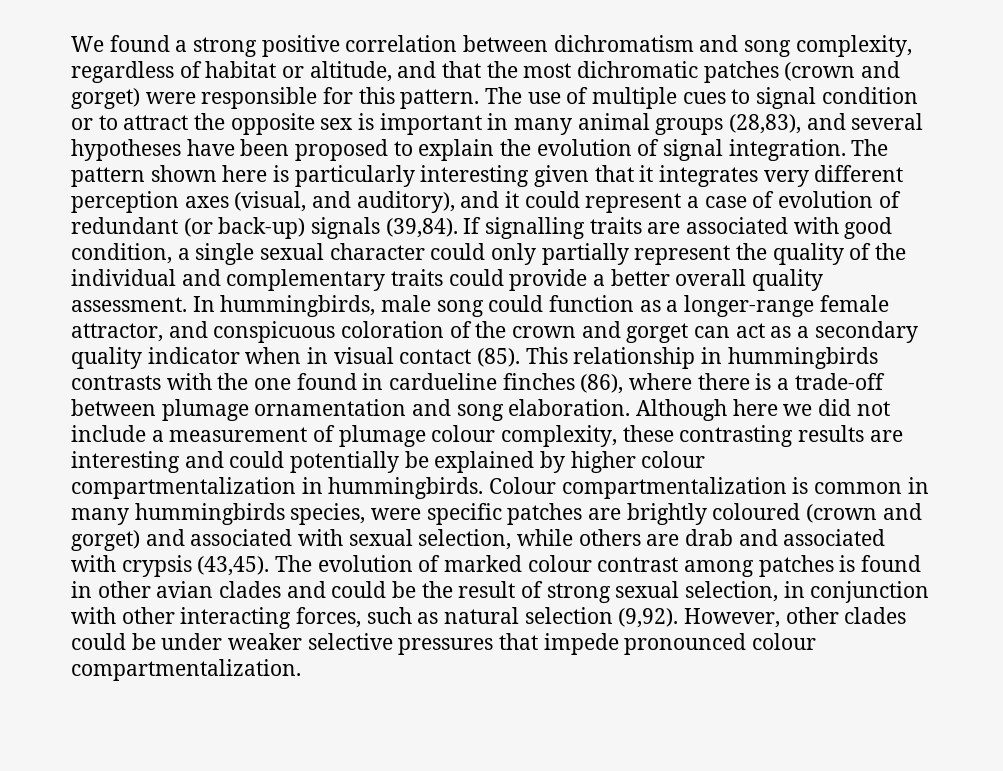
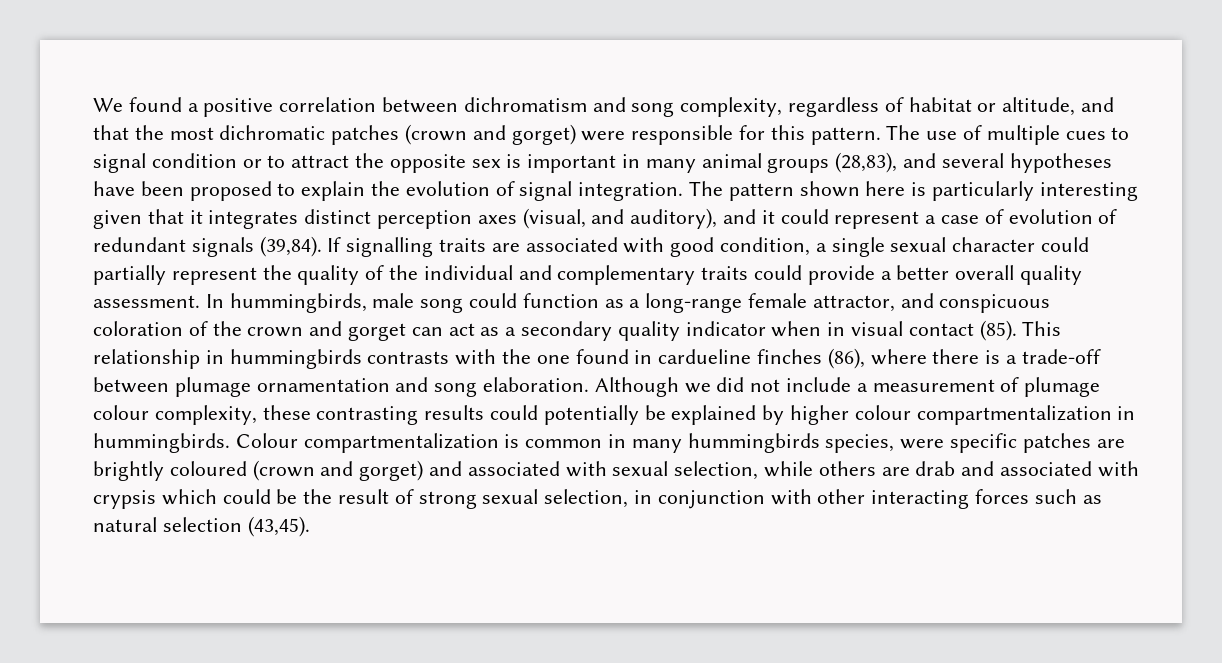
- We found a strong positive correlation between dichromatism and song complexity, regardless of habitat or altitude, and that the most dichromatic patches (crown and gorget) were responsible for this pattern.
+ We found a positive correlation between dichromatism and song complexity, regardless of habitat or altitude, and that the most dichromatic patches (crown and gorget) were responsible for this pattern.
- The pattern shown here is particularly interesting given that it integrates very different perception axes (visual, and auditory), and it could represent a case of evolution of redundant (or back-up) signals (39,84).
+ The pattern shown here is particularly interesting given that it integrates distinct perception axes (visual, and auditory), and it could represent a case of evolution of redundant signals (39,84).
- If signalling traits are associated with good condition, a single sexual character could only partially represent the quality of the individual and complementary traits could provide a better overall quality assessment.
+ If signalling traits are associated with good condition, a single sexual character could partially represent the quality of the individual and complementary traits could provide a better overall quality assessment.
- In hummingbirds, male song could function as a longer-range female attractor, and conspicuous coloration of the crown and gorget can act as a secondary quality indicator when in visual contact (85).
+ In hummingbirds, male song could function as a long-range female attractor, and conspicuous coloration of the crown and gorget can act as a secondary quality indicator when in visual contact (85).
- Although here we did not include a measurement of plumage colour complexity, these contrasting results are interesting and could potentially be explained by higher colour compartmentalization in hummingbirds.
+ Although we did not include a measurement of plumage colour complexity, these contrasting results could potentially be explained by higher colour compartmentalization in hummingbirds.
- Colour compartmentalization is common in many hummingbirds species, were specific patches are brightly coloured (crown and gorget) and associated with sexual selection, while others are drab and associated with crypsis (43,45). The evolution of marked colour contrast among patches is found in other avian clades and could be the result of strong sexual selection, in conjunction with other interacting forces, such as natural selection (9,92). However, other clades could be under weaker selective pressures that impede pronounced colour compartmentalization.
+ Colour compartmentalization is common in many hummingbirds species, were specific patches are brightly coloured (crown and gorget) and associated with sexual selection, while others are drab and associated with crypsis which could be the result of strong sexual selection, in conjunction with other interacting forces such as natural selection (43,45).

